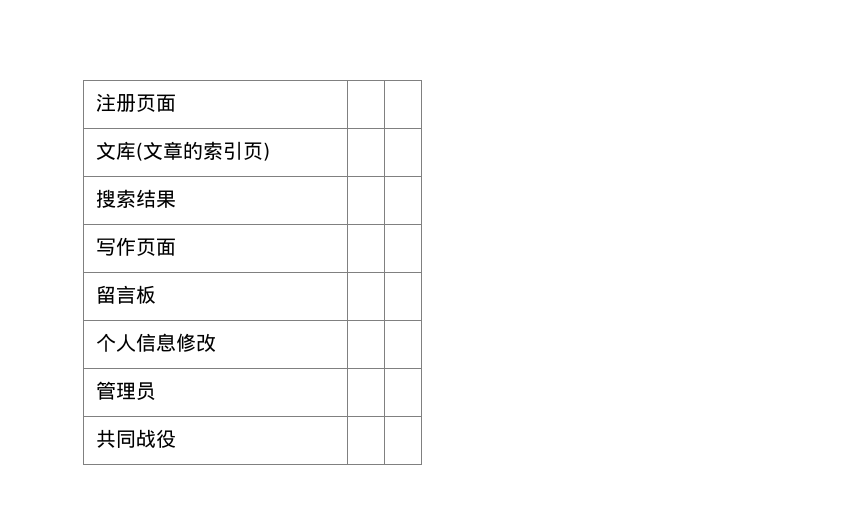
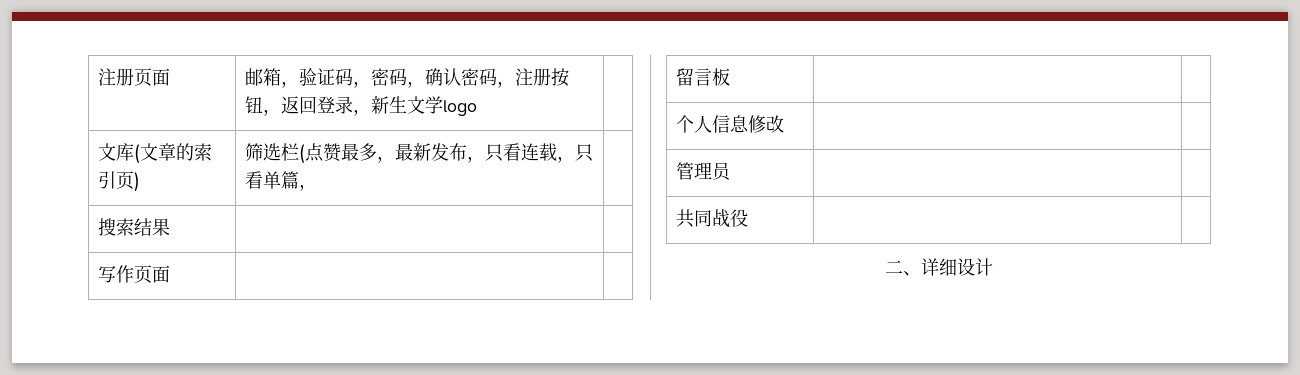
- 注册页面 | |
+ 注册页面 | 邮箱，验证码，密码，确认密码，注册按钮，返回登录，新生文学logo |
- 文库(文章的索引页) | |
+ 文库(文章的索引页) | 筛选栏(点赞最多，最新发布，只看连载，只看单篇， |
+ 二、详细设计

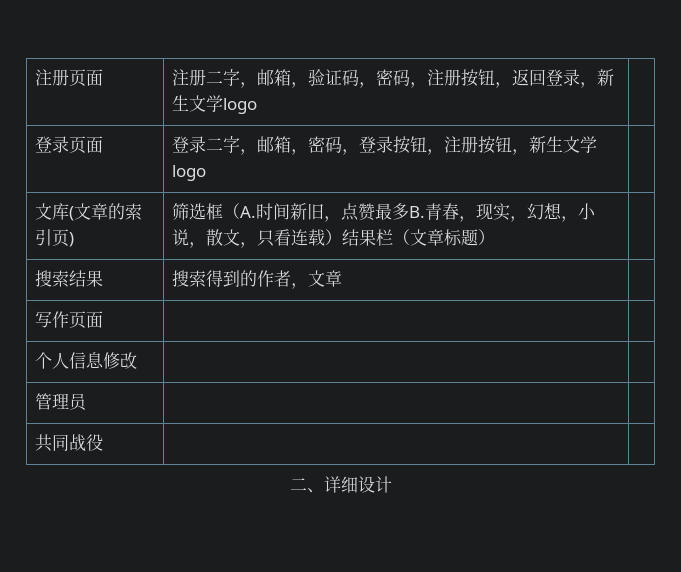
- 注册页面 | 邮箱，验证码，密码，确认密码，注册按钮，返回登录，新生文学logo |
+ 注册页面 | 注册二字，邮箱，验证码，密码，注册按钮，返回登录，新生文学logo |
+ 登录页面 | 登录二字，邮箱，密码，登录按钮，注册按钮，新生文学logo |
- 文库(文章的索引页) | 筛选栏(点赞最多，最新发布，只看连载，只看单篇， |
- 搜索结果 | |
+ 文库(文章的索引页) | 筛选框（A.时间新旧，点赞最多B.青春，现实，幻想，小说，散文，只看连载）结果栏（文章标题） |
+ 搜索结果 | 搜索得到的作者，文章 |
- 留言板 | |

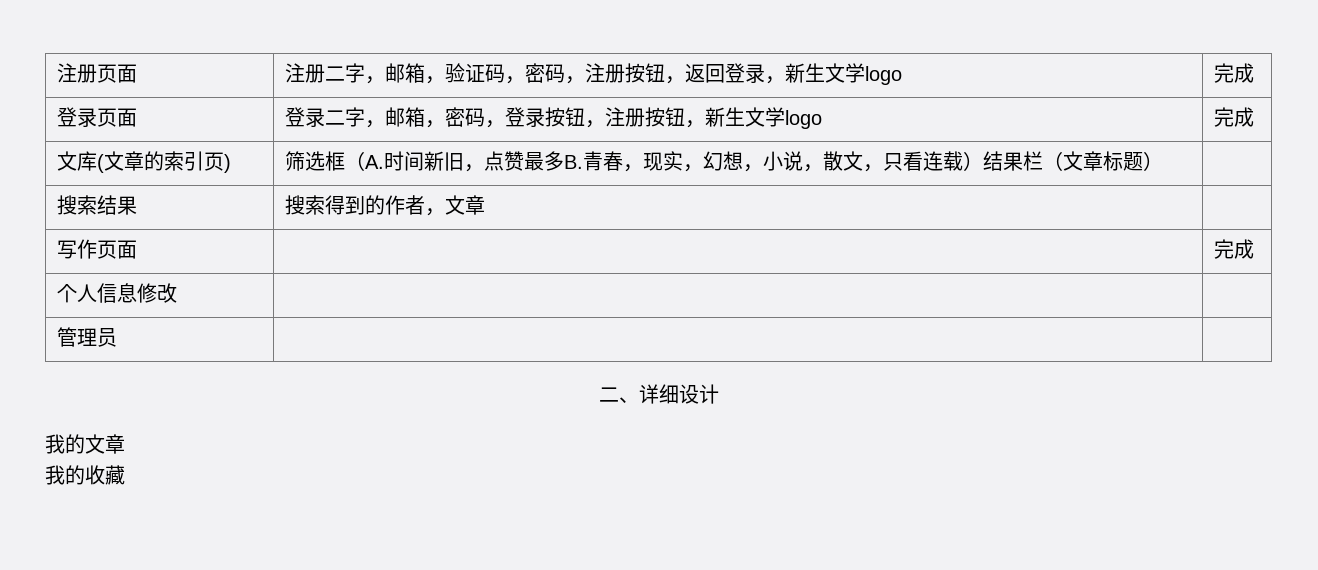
- 注册页面 | 注册二字，邮箱，验证码，密码，注册按钮，返回登录，新生文学logo |
+ 注册页面 | 注册二字，邮箱，验证码，密码，注册按钮，返回登录，新生文学logo | 完成
- 登录页面 | 登录二字，邮箱，密码，登录按钮，注册按钮，新生文学logo |
+ 登录页面 | 登录二字，邮箱，密码，登录按钮，注册按钮，新生文学logo | 完成
- 写作页面 | |
+ 写作页面 | | 完成
- 共同战役 | |
+ 我的文章
+ 我的收藏

